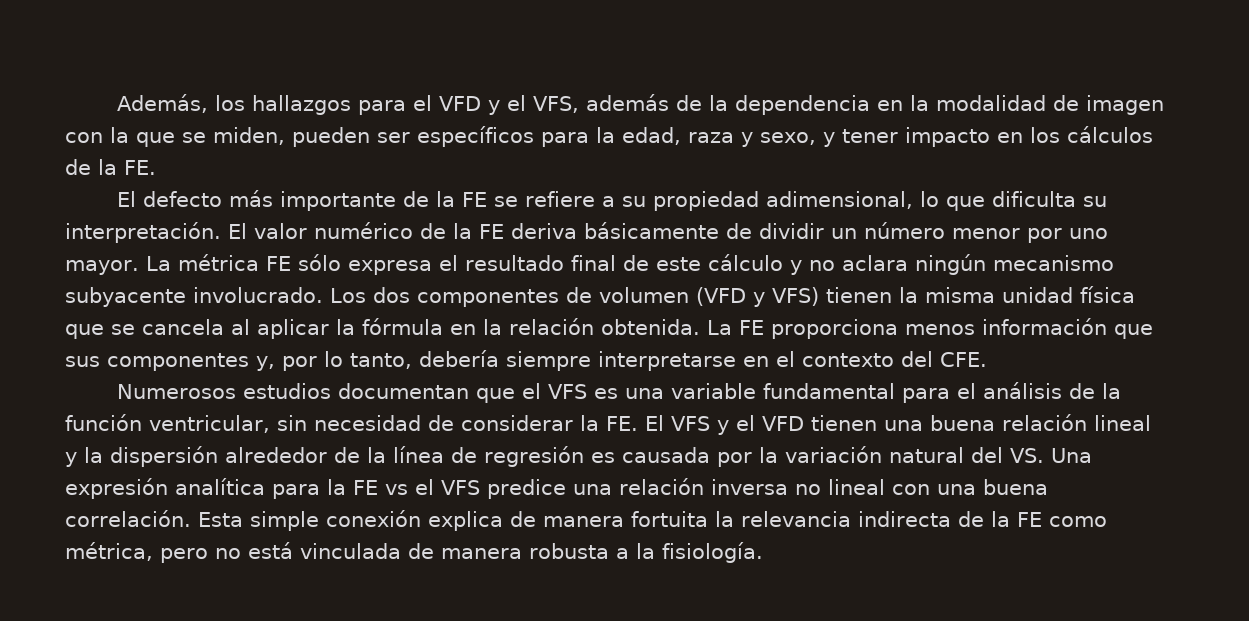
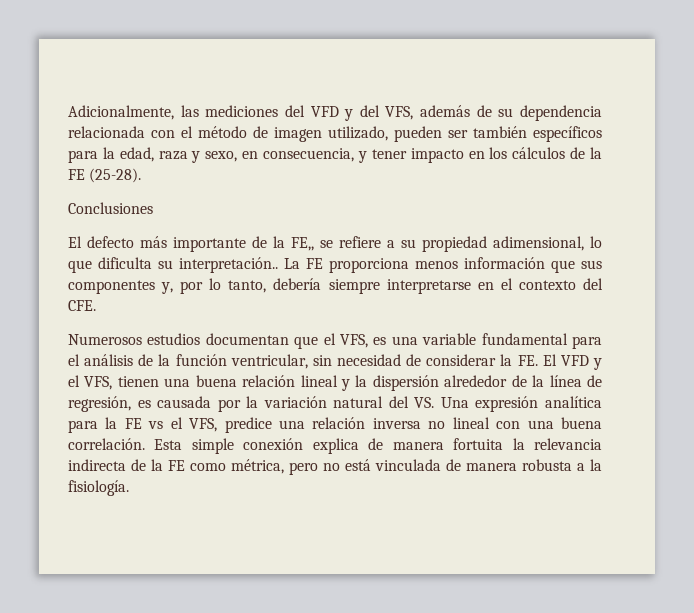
- Además, los hallazgos para el VFD y el VFS, además de la dependencia en la modalidad de imagen con la que se miden, pueden ser específicos para la edad, raza y sexo, y tener impacto en los cálculos de la FE.
+ Adicionalmente, las mediciones del VFD y del VFS, además de su dependencia relacionada con el método de imagen utilizado, pueden ser también específicos para la edad, raza y sexo, en consecuencia, y tener impacto en los cálculos de la FE (25-28).
+ Conclusiones
- El defecto más importante de la FE se refiere a su propiedad adimensional, lo que dificulta su interpretación. El valor numérico de la FE deriva básicamente de dividir un número menor por uno mayor. La métrica FE sólo expresa el resultado final de este cálculo y no aclara ningún mecanismo subyacente involucrado. Los dos componentes de volumen (VFD y VFS) tienen la misma unidad física que se cancela al aplicar la fórmula en la relación obtenida.
+ El defecto más importante de la FE,, se refiere a su propiedad adimensional, lo que dificulta su interpretación..
- Numerosos estudios documentan que el VFS es una variable fundamental para el análisis de la función ventricular, sin necesidad de considerar la FE. El VFS y el VFD tienen una buena relación lineal y la dispersión alrededor de la línea de regresión es causada por la variación natural del VS. Una expresión analítica para la FE vs el VFS predice una relación inversa no lineal con una buena correlación.
+ Numerosos estudios documentan que el VFS, es una variable fundamental para el análisis de la función ventricular, sin necesidad de considerar la FE. El VFD y el VFS, tienen una buena relación lineal y la dispersión alrededor de la línea de regresión, es causada por la variación natural del VS. Una expresión analítica para la FE vs el VFS, predice una relación inversa no lineal con una buena correlación.

